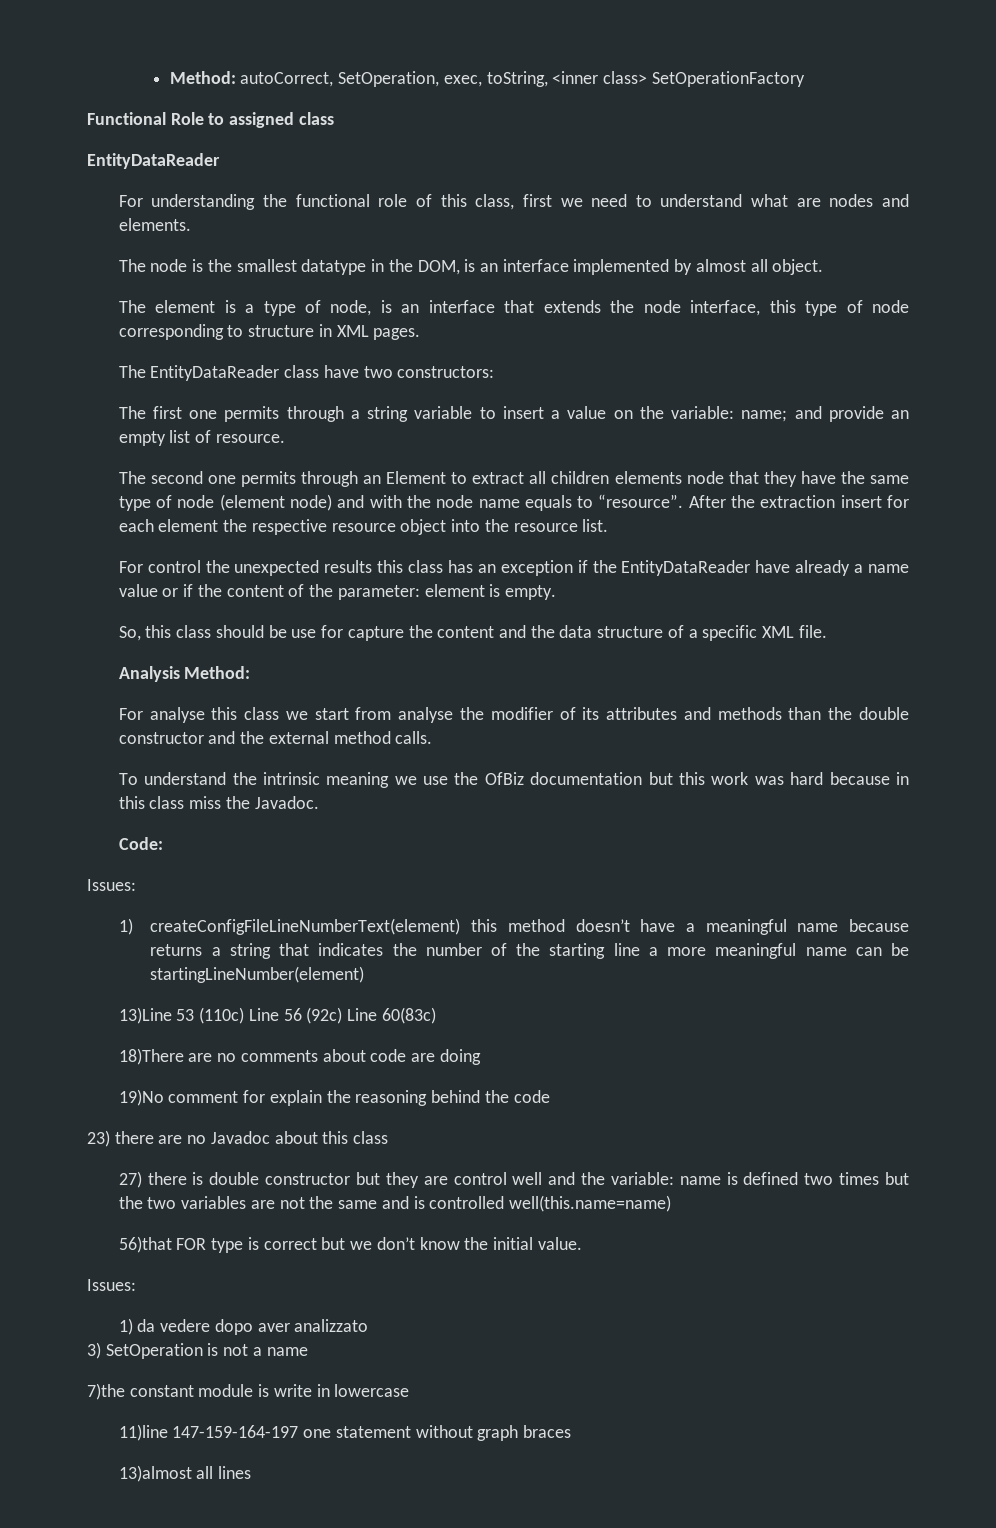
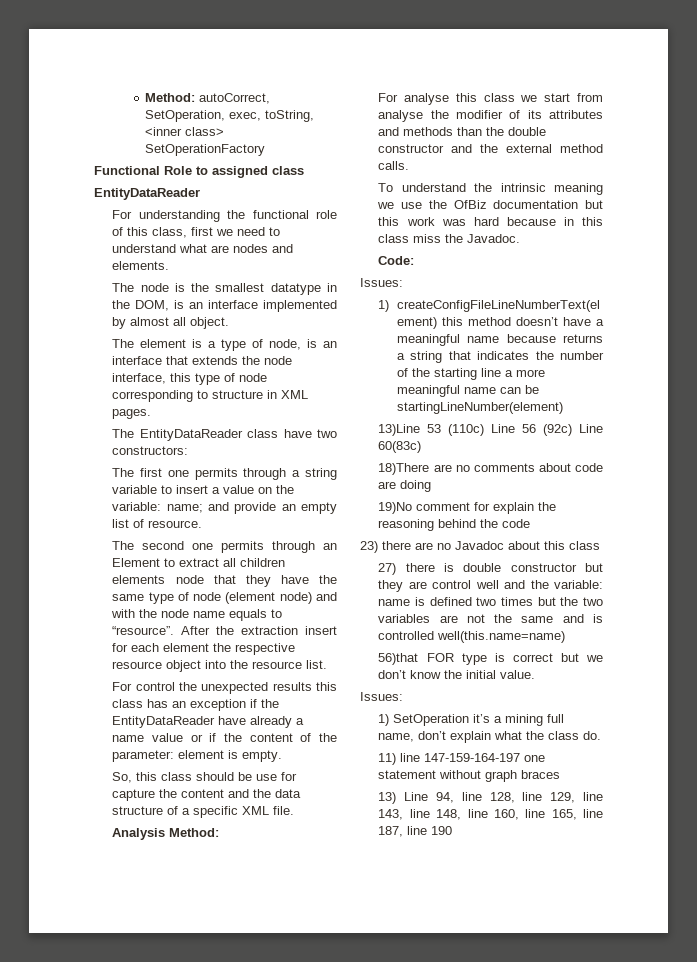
- 1) da vedere dopo aver analizzato
- 3) SetOperation is not a name
- 7)the constant module is write in lowercase
- 11)line 147-159-164-197 one statement without graph braces
+ 1) SetOperation it’s a mining full name, don’t explain what the class do.
+ 11) line 147-159-164-197 one statement without graph braces
- 13)almost all lines
+ 13) Line 94, line 128, line 129, line 143, line 148, line 160, line 165, line 187, line 190

